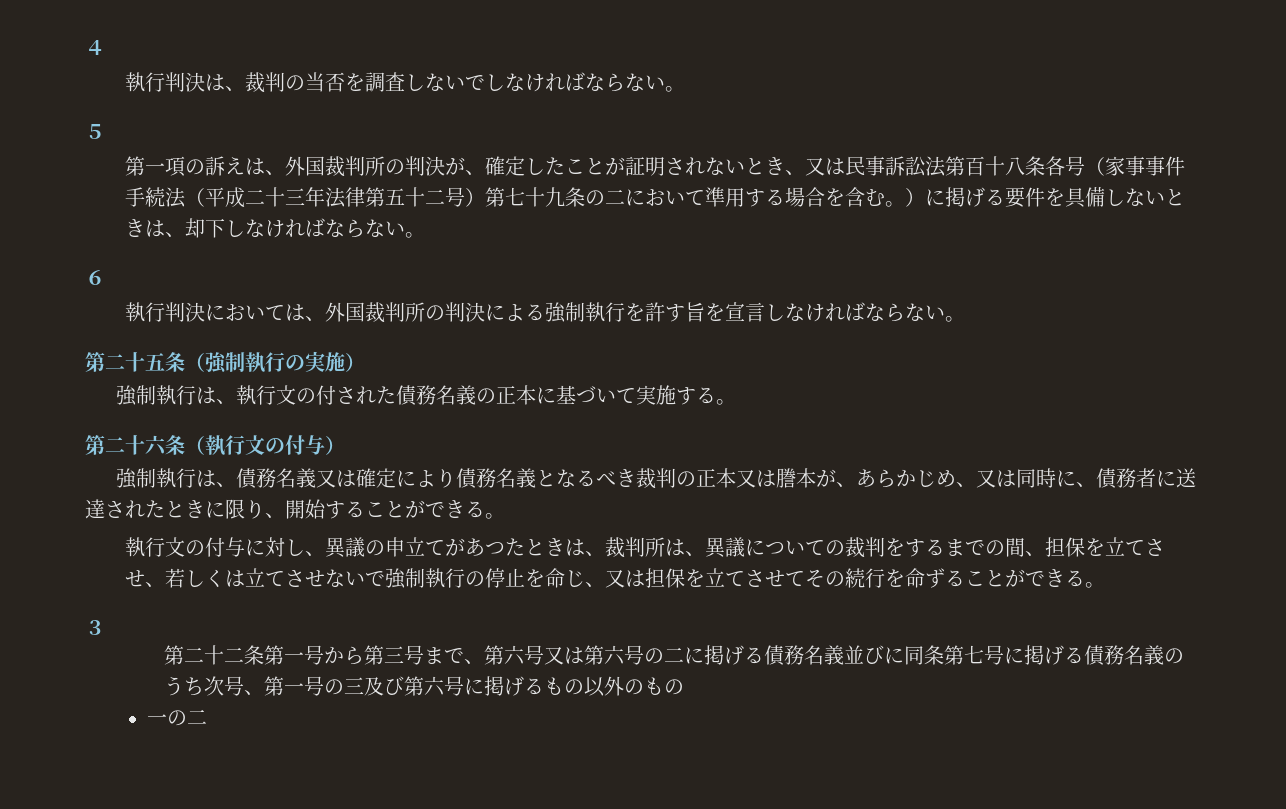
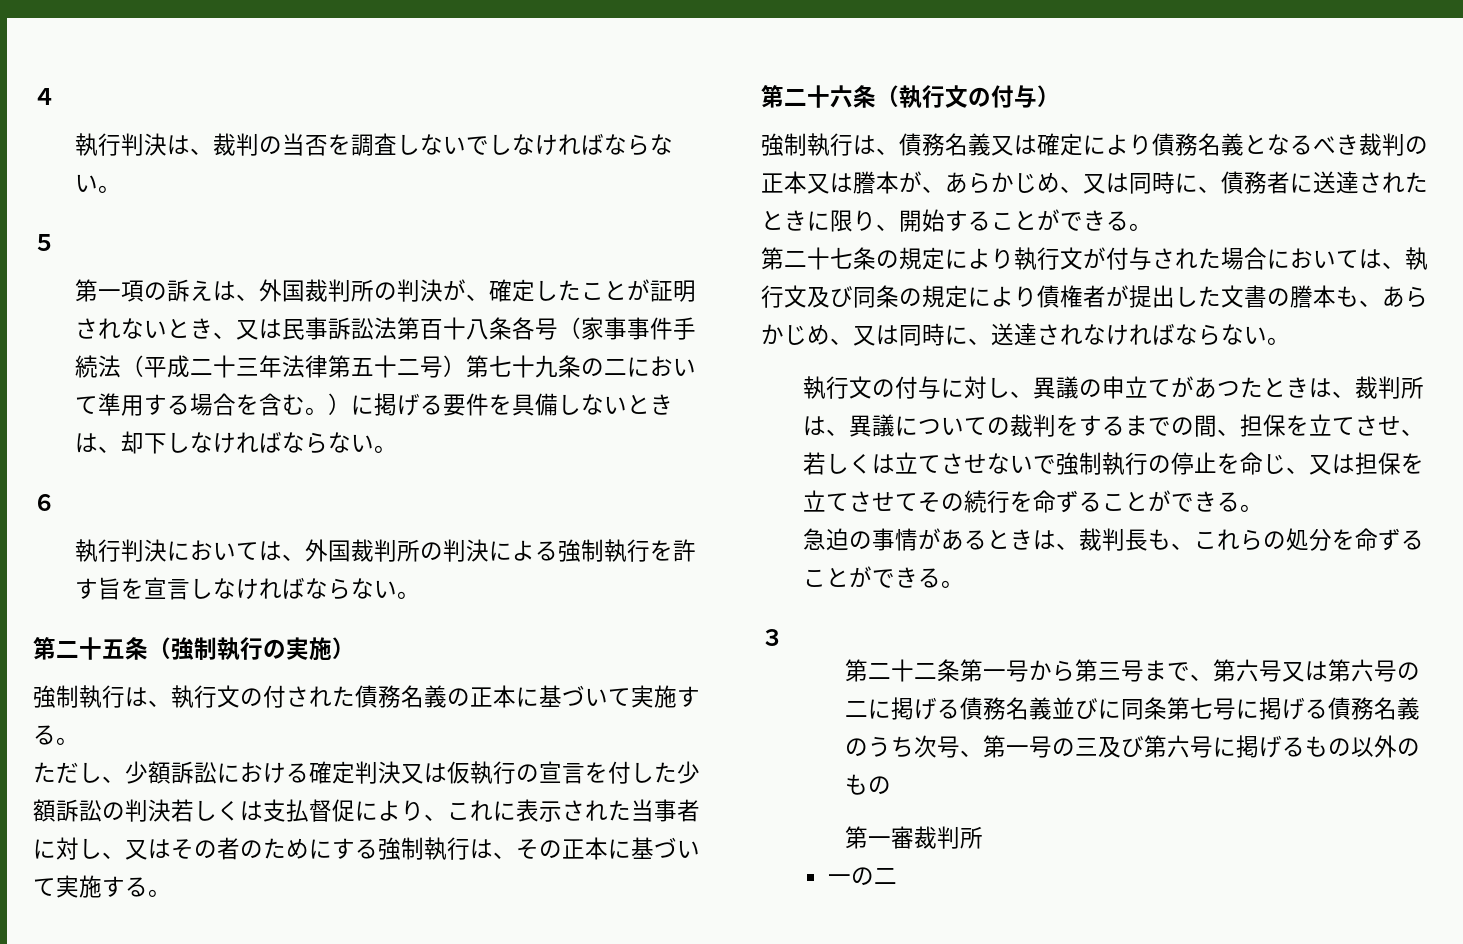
+ ただし、少額訴訟における確定判決又は仮執行の宣言を付した少額訴訟の判決若しくは支払督促により、これに表示された当事者に対し、又はその者のためにする強制執行は、その正本に基づいて実施する。
+ 第二十七条の規定により執行文が付与された場合においては、執行文及び同条の規定により債権者が提出した文書の謄本も、あらかじめ、又は同時に、送達されなければならない。
+ 急迫の事情があるときは、裁判長も、これらの処分を命ずることができる。
+ 第一審裁判所

